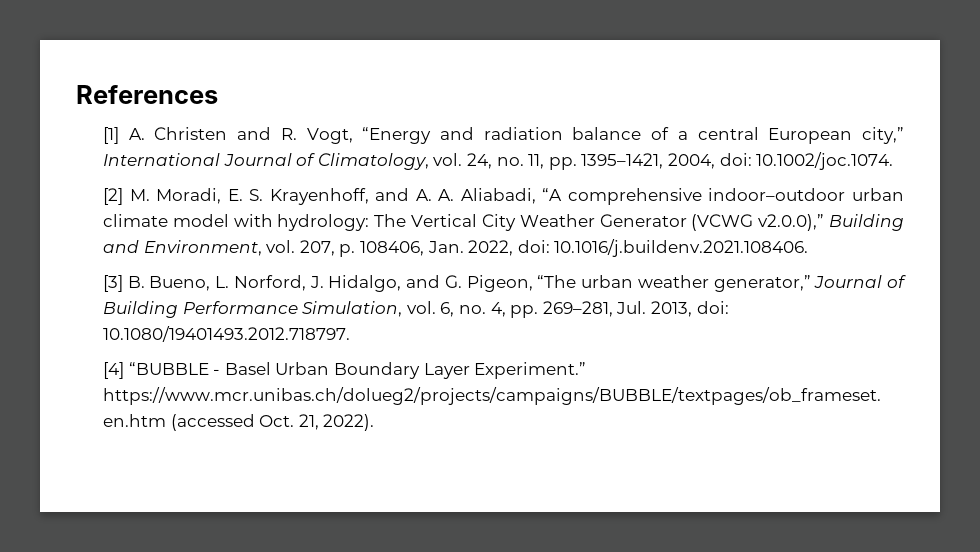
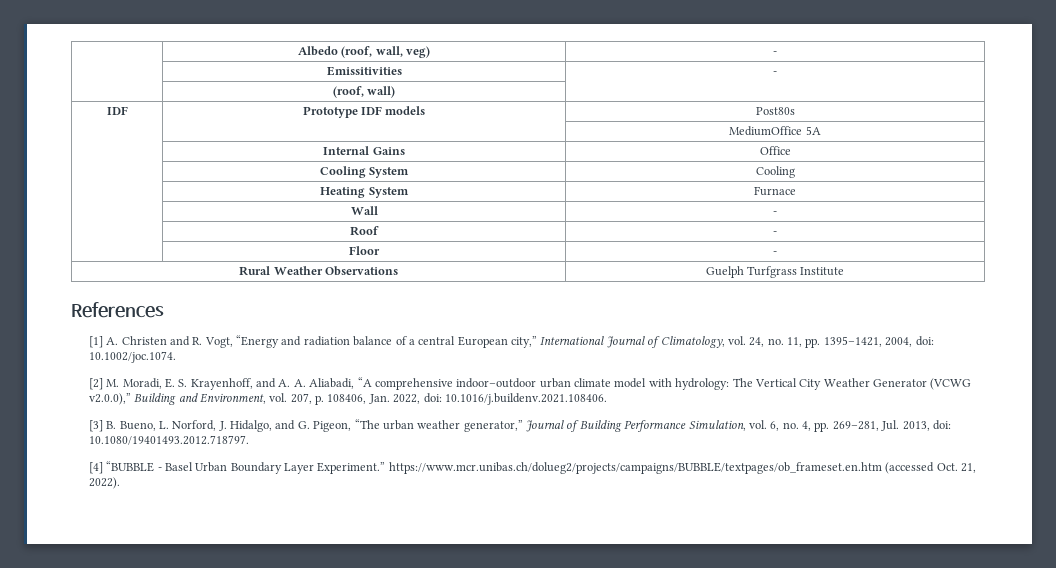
+ | Albedo (roof, wall, veg) | -
+ | Emissitivities | -
+ | (roof, wall) |
+ IDF | Prototype IDF models | Post80s
+ | | MediumOffice 5A
+ | Internal Gains | Office
+ | Cooling System | Cooling
+ | Heating System | Furnace
+ | Wall | -
+ | Roof | -
+ | Floor | -
+ Rural Weather Observations | Guelph Turfgrass Institute

